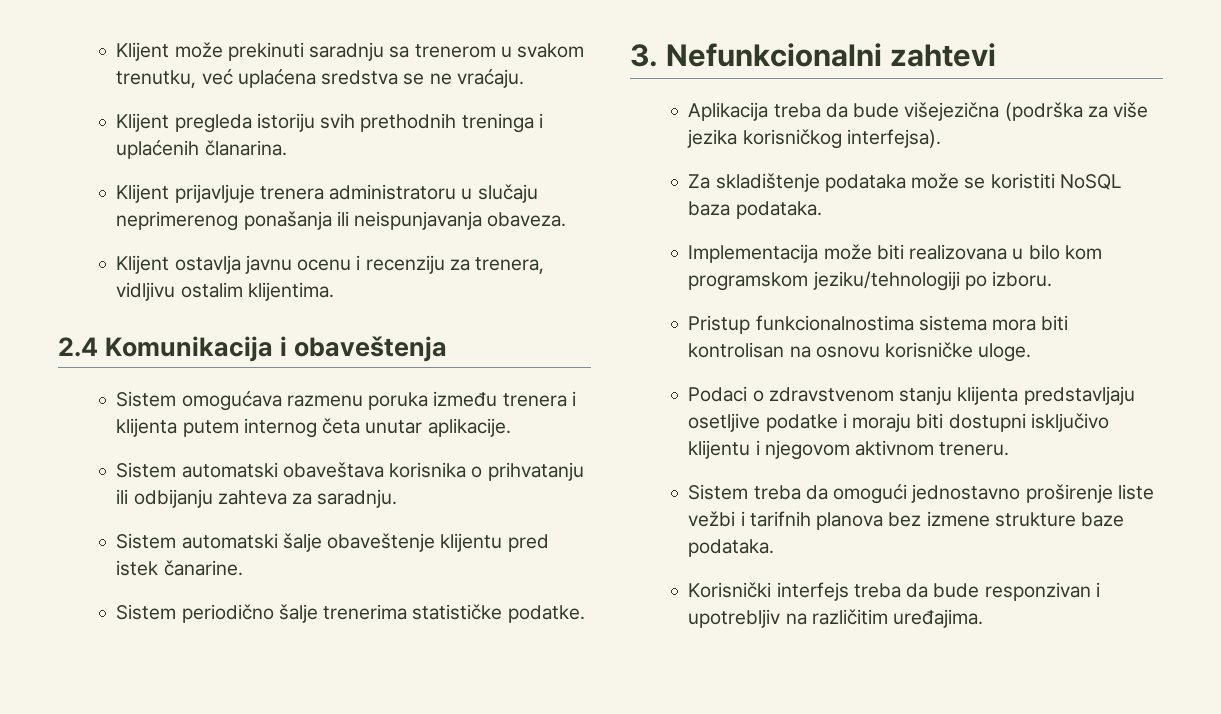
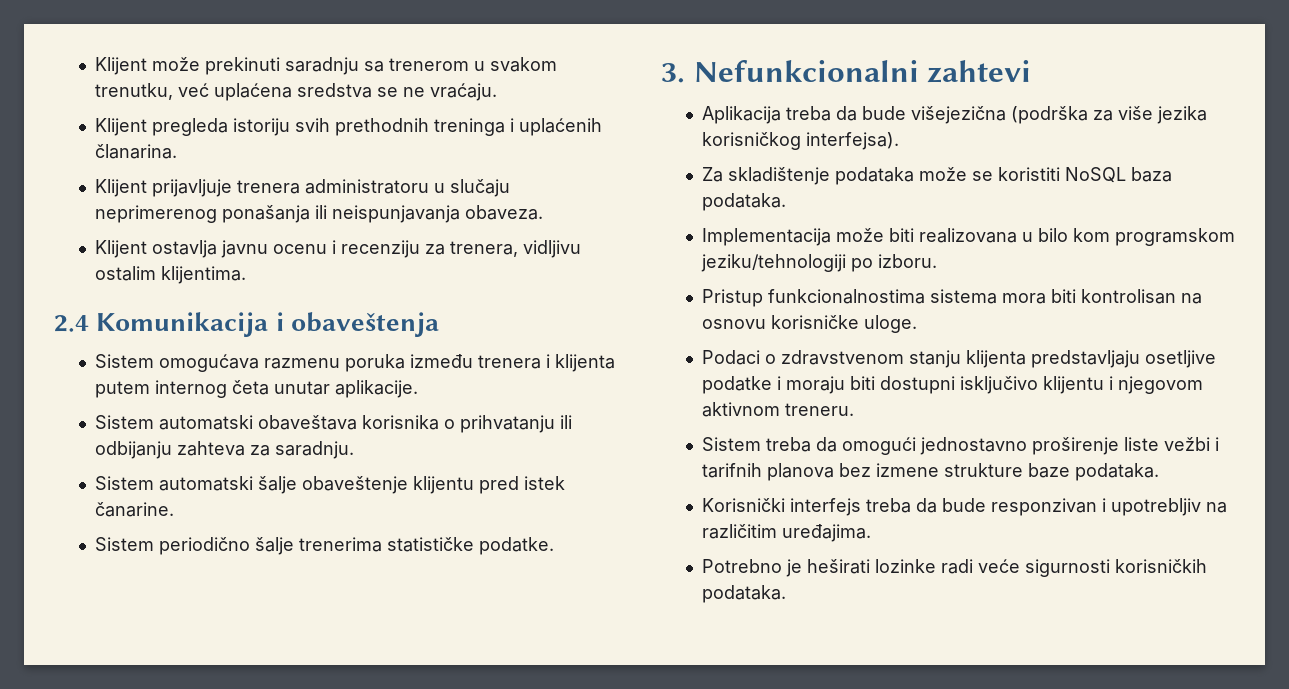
+ Potrebno je heširati lozinke radi veće sigurnosti korisničkih podataka.

